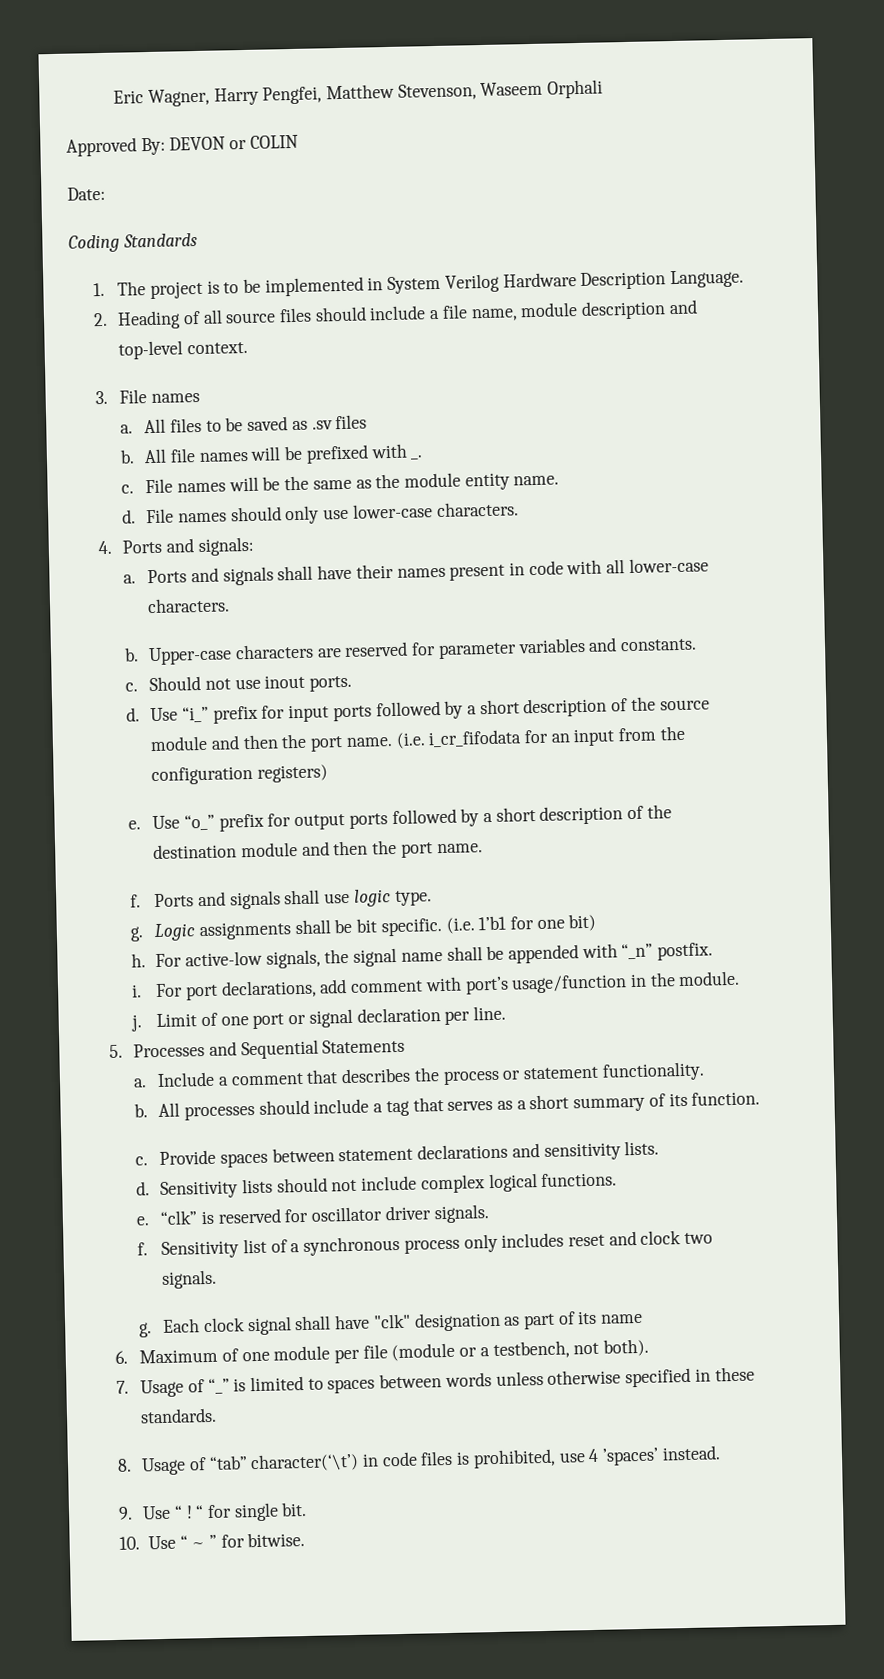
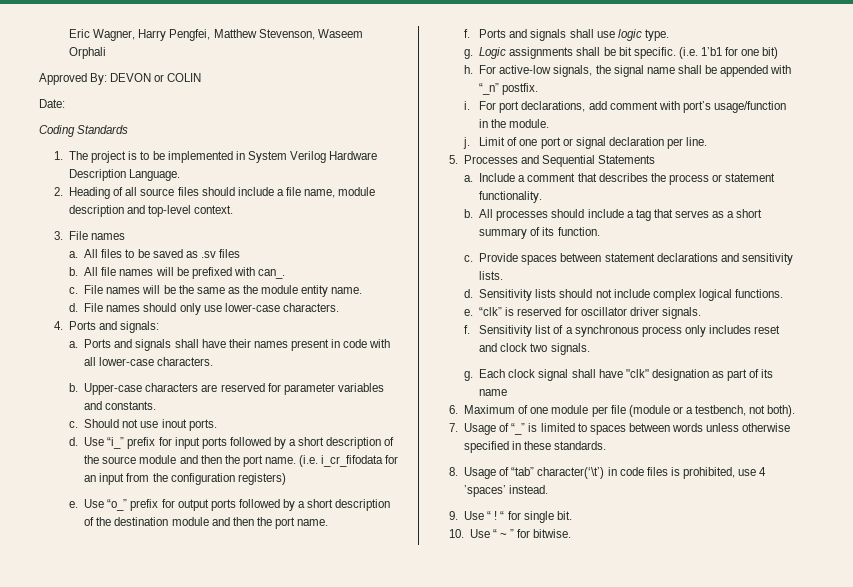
- All file names will be prefixed with _.
+ All file names will be prefixed with can_.

